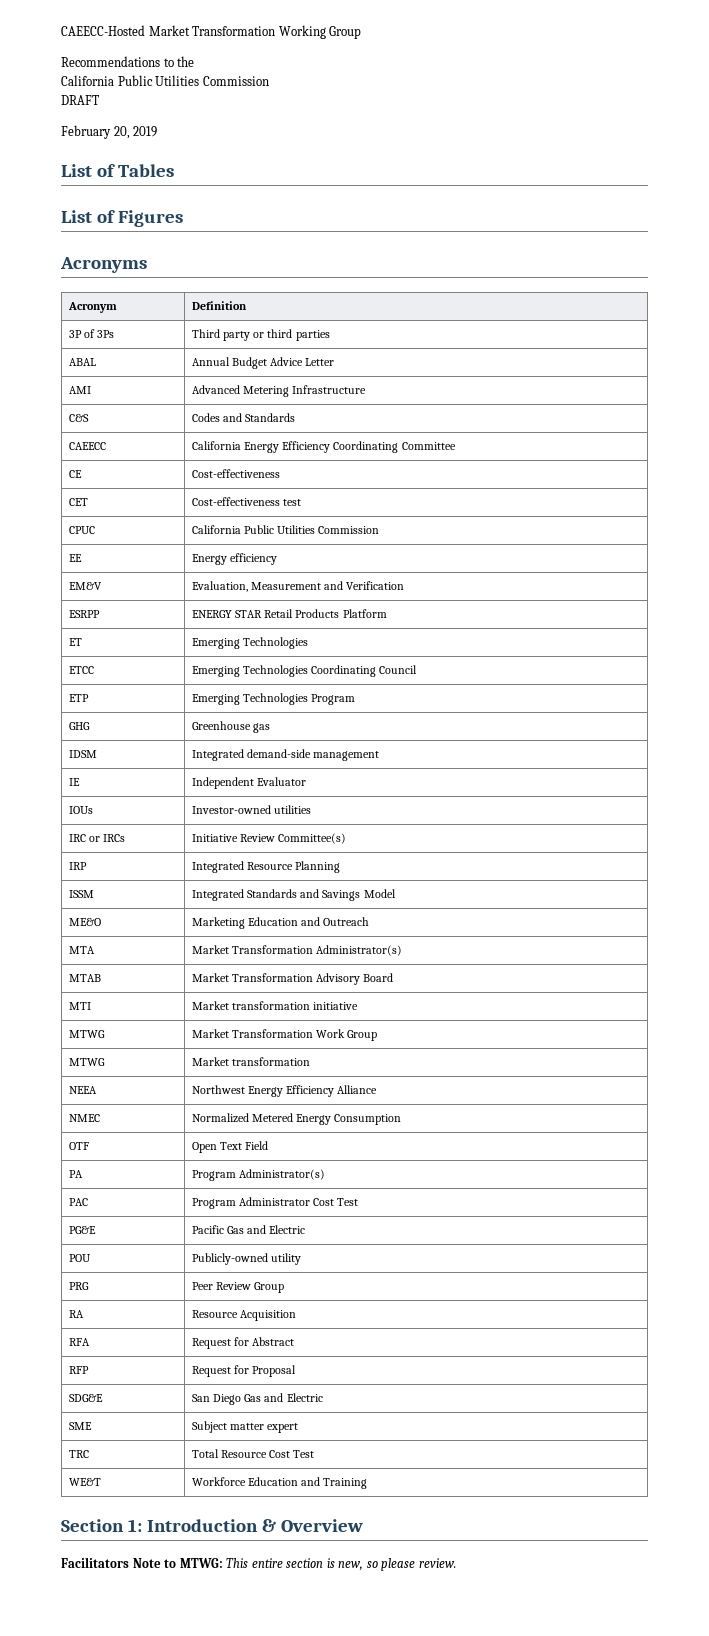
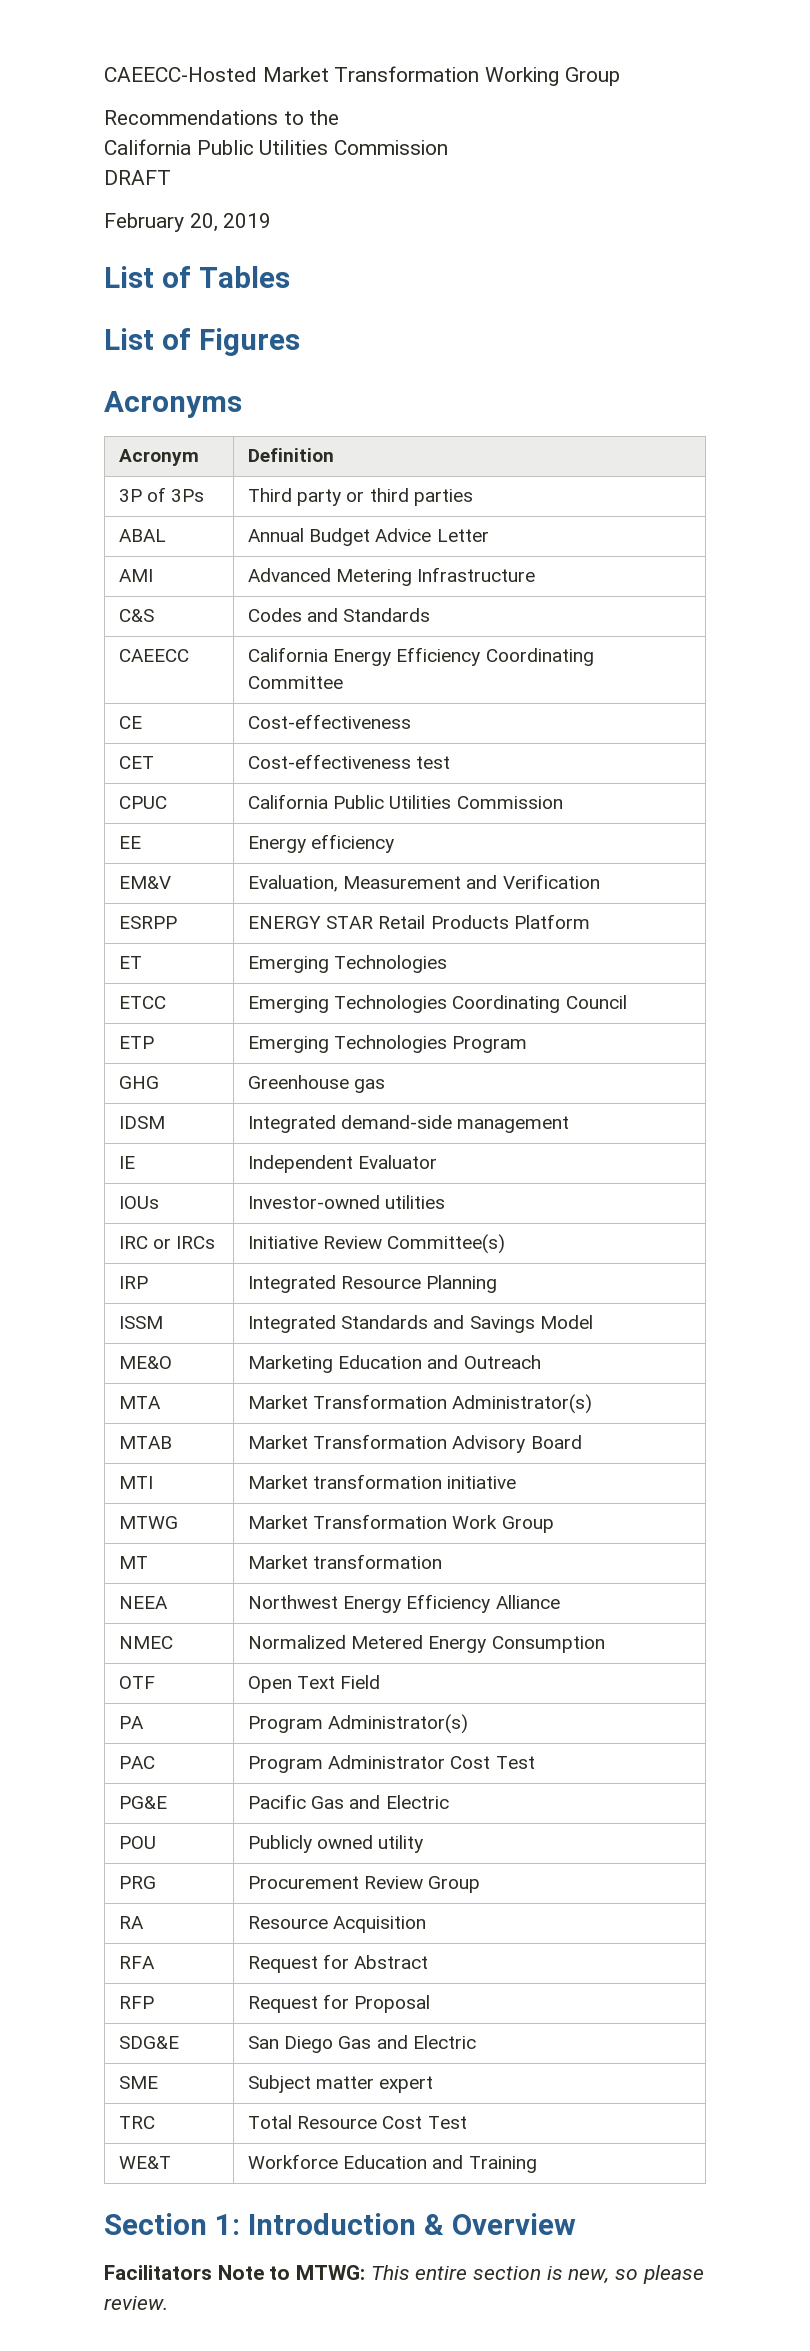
- MTWG | Market transformation
+ MT | Market transformation
- POU | Publicly-owned utility
+ POU | Publicly owned utility
- PRG | Peer Review Group
+ PRG | Procurement Review Group

